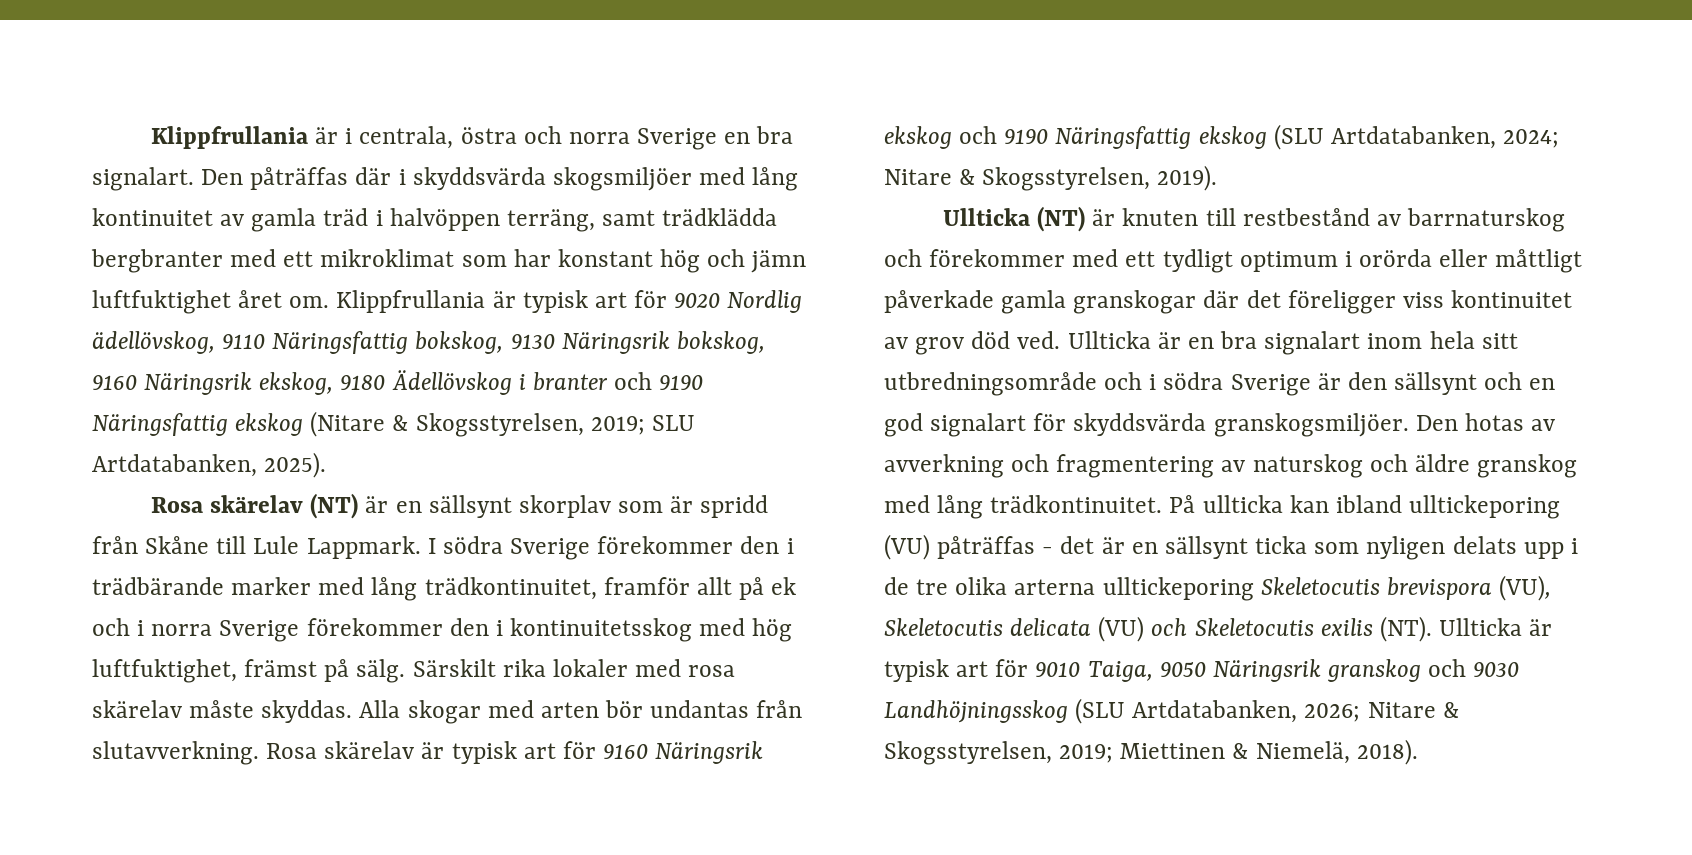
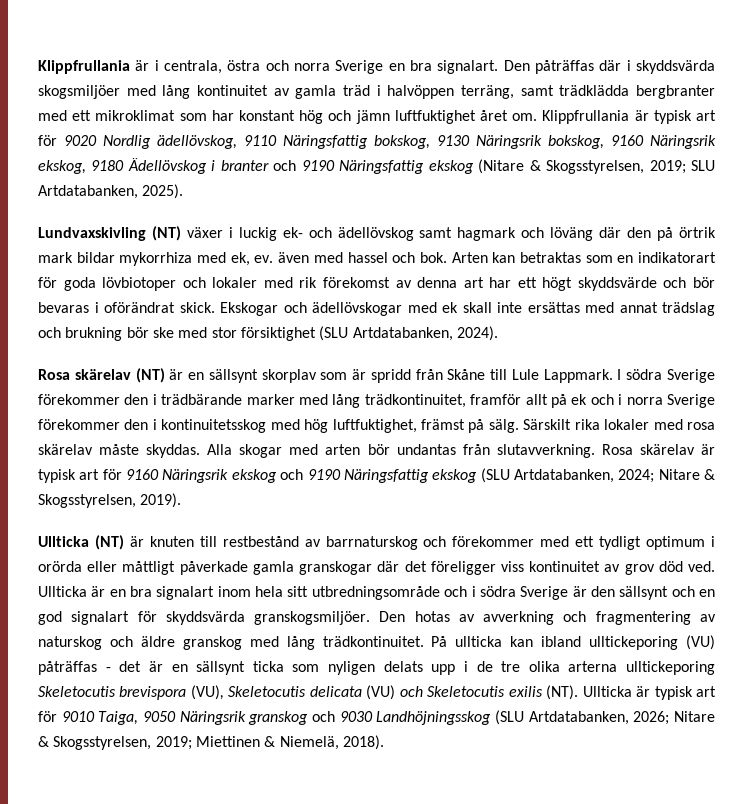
+ Lundvaxskivling (NT) växer i luckig ek- och ädellövskog samt hagmark och löväng där den på örtrik mark bildar mykorrhiza med ek, ev. även med hassel och bok. Arten kan betraktas som en indikatorart för goda lövbiotoper och lokaler med rik förekomst av denna art har ett högt skyddsvärde och bör bevaras i oförändrat skick. Ekskogar och ädellövskogar med ek skall inte ersättas med annat trädslag och brukning bör ske med stor försiktighet (SLU Artdatabanken, 2024).

